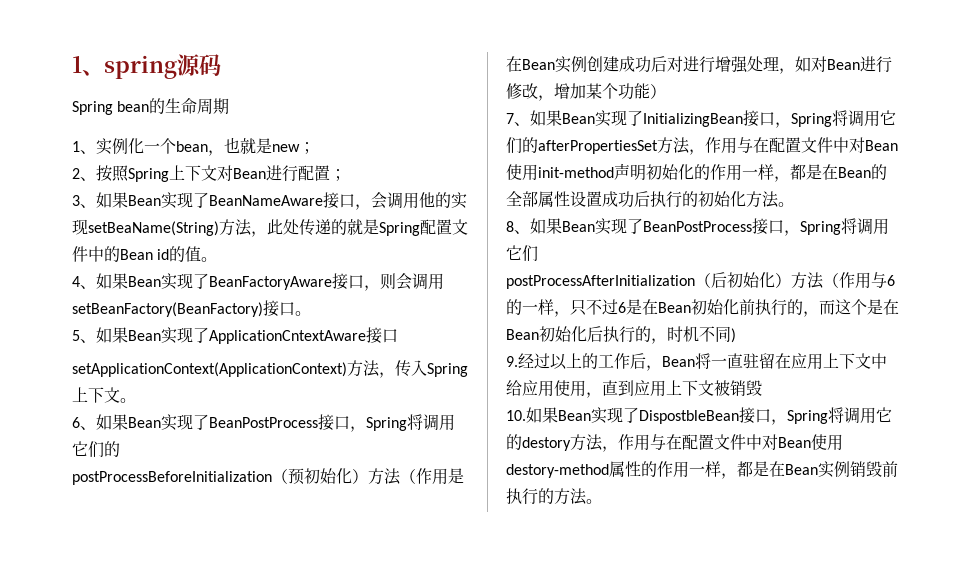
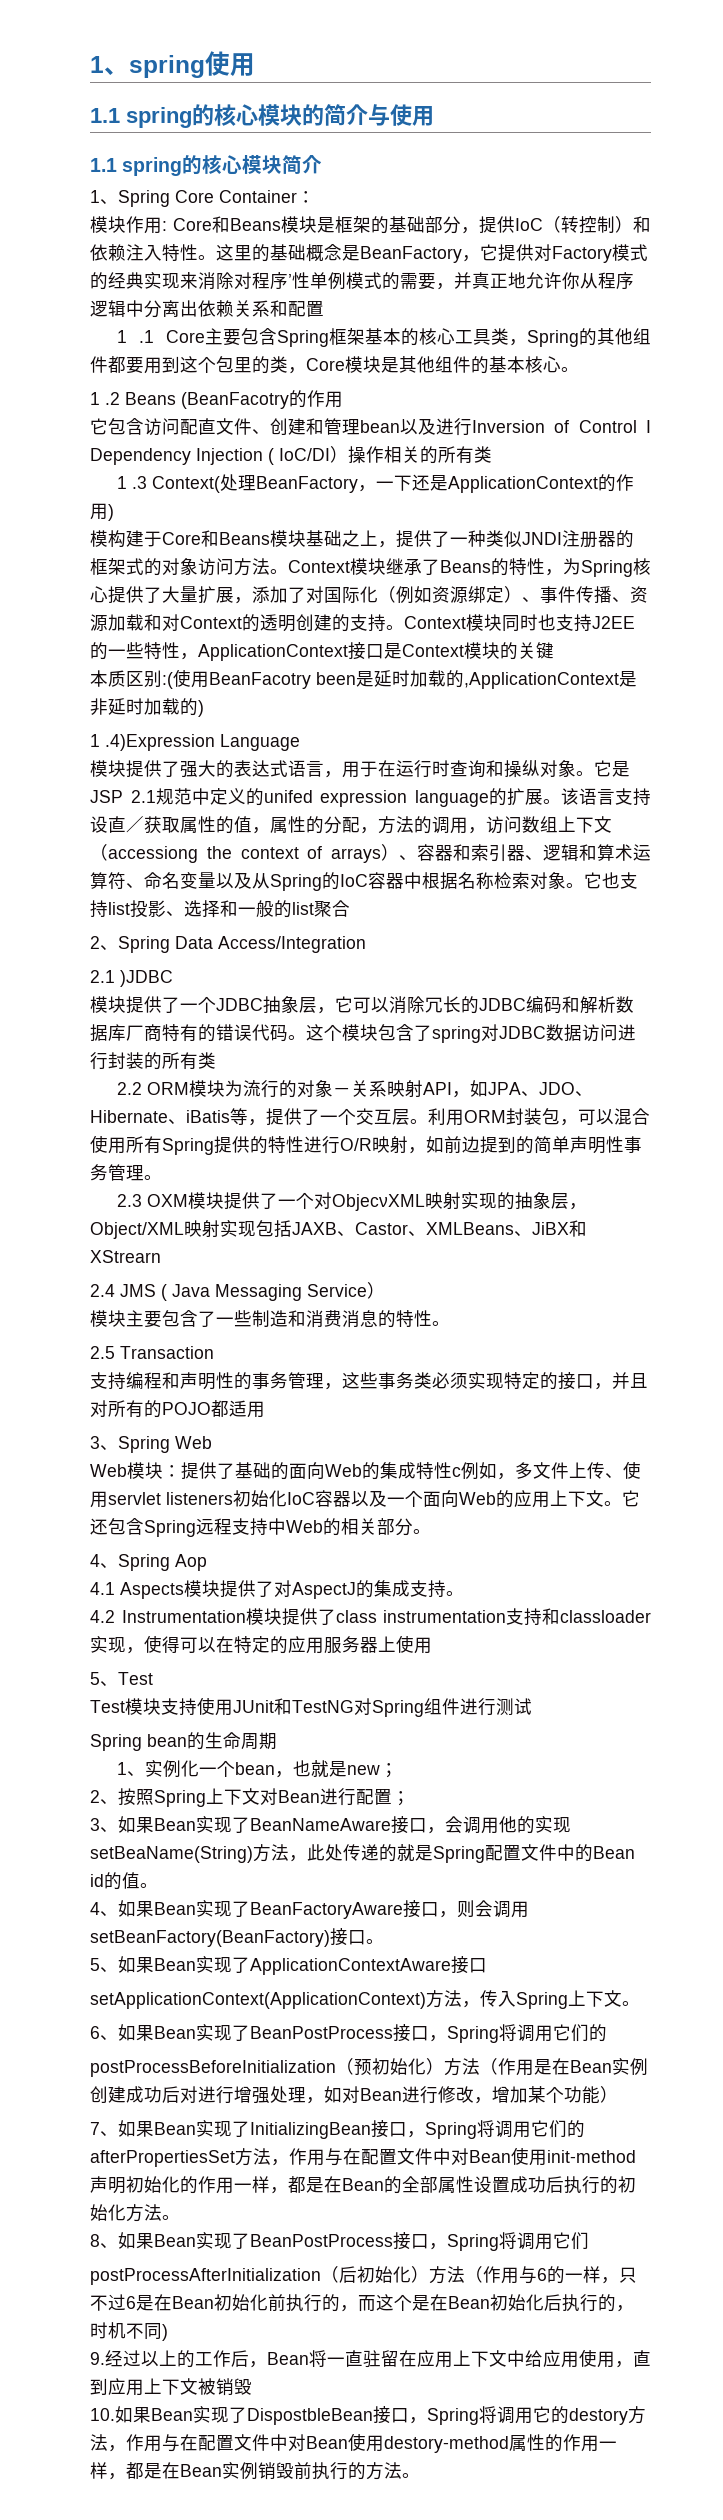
- 1、spring源码
+ 1、spring使用
+ 1.1 spring的核心模块的简介与使用
+ 1.1 spring的核心模块简介
+ 1、Spring Core Container：
+ 模块作用: Core和Beans模块是框架的基础部分，提供IoC（转控制）和依赖注入特性。这里的基础概念是BeanFactory，它提供对Factory模式的经典实现来消除对程序’性单例模式的需要，并真正地允许你从程序逻辑中分离出依赖关系和配置
+ 1 .1 Core主要包含Spring框架基本的核心工具类，Spring的其他组件都要用到这个包里的类，Core模块是其他组件的基本核心。
+ 1 .2 Beans (BeanFacotry的作用
+ 它包含访问配直文件、创建和管理bean以及进行Inversion of Control I Dependency Injection ( IoC/DI）操作相关的所有类
+ 1 .3 Context(处理BeanFactory，一下还是ApplicationContext的作用)
+ 模构建于Core和Beans模块基础之上，提供了一种类似JNDI注册器的框架式的对象访问方法。Context模块继承了Beans的特性，为Spring核心提供了大量扩展，添加了对国际化（例如资源绑定）、事件传播、资源加载和对Context的透明创建的支持。Context模块同时也支持J2EE的一些特性，ApplicationContext接口是Context模块的关键
+ 本质区别:(使用BeanFacotry been是延时加载的,ApplicationContext是非延时加载的)
+ 1 .4)Expression Language
+ 模块提供了强大的表达式语言，用于在运行时查询和操纵对象。它是JSP 2.1规范中定义的unifed expression language的扩展。该语言支持设直／获取属性的值，属性的分配，方法的调用，访问数组上下文（accessiong the context of arrays）、容器和索引器、逻辑和算术运算符、命名变量以及从Spring的IoC容器中根据名称检索对象。它也支持list投影、选择和一般的list聚合
+ 2、Spring Data Access/Integration
+ 2.1 )JDBC
+ 模块提供了一个JDBC抽象层，它可以消除冗长的JDBC编码和解析数据库厂商特有的错误代码。这个模块包含了spring对JDBC数据访问进行封装的所有类
+ 2.2 ORM模块为流行的对象－关系映射API，如JPA、JDO、Hibernate、iBatis等，提供了一个交互层。利用ORM封装包，可以混合使用所有Spring提供的特性进行O/R映射，如前边提到的简单声明性事务管理。
+ 2.3 OXM模块提供了一个对ObjecνXML映射实现的抽象层，Object/XML映射实现包括JAXB、Castor、XMLBeans、JiBX和XStrearn
+ 2.4 JMS ( Java Messaging Service）
+ 模块主要包含了一些制造和消费消息的特性。
+ 2.5 Transaction
+ 支持编程和声明性的事务管理，这些事务类必须实现特定的接口，并且对所有的POJO都适用
+ 3、Spring Web
+ Web模块：提供了基础的面向Web的集成特性c例如，多文件上传、使用servlet listeners初始化IoC容器以及一个面向Web的应用上下文。它还包含Spring远程支持中Web的相关部分。
+ 4、Spring Aop
+ 4.1 Aspects模块提供了对AspectJ的集成支持。
+ 4.2 Instrumentation模块提供了class instrumentation支持和classloader实现，使得可以在特定的应用服务器上使用
+ 5、Test
+ Test模块支持使用JUnit和TestNG对Spring组件进行测试
- 5、如果Bean实现了ApplicationCntextAware接口
+ 5、如果Bean实现了ApplicationContextAware接口

